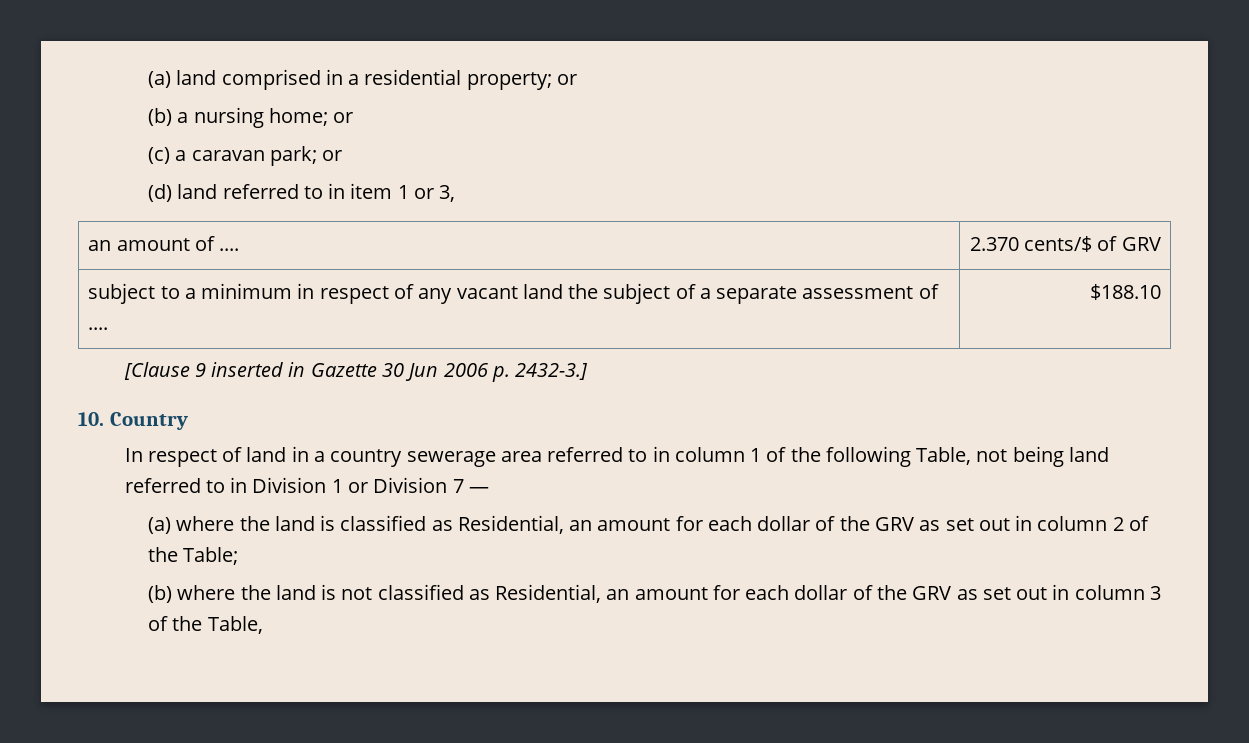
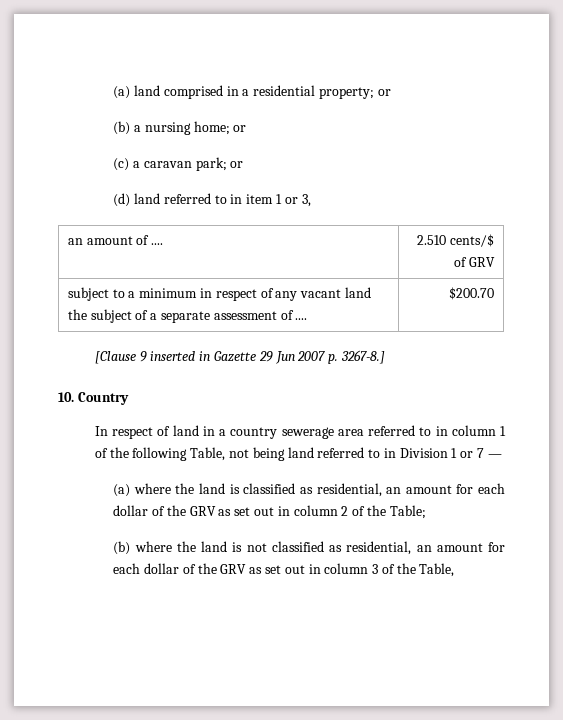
- an amount of .... | 2.370 cents/$ of GRV
+ an amount of .... | 2.510 cents/$ of GRV
- subject to a minimum in respect of any vacant land the subject of a separate assessment of .... | $188.10
+ subject to a minimum in respect of any vacant land the subject of a separate assessment of .... | $200.70
- [Clause 9 inserted in Gazette 30 Jun 2006 p. 2432-3.]
+ [Clause 9 inserted in Gazette 29 Jun 2007 p. 3267-8.]
- In respect of land in a country sewerage area referred to in column 1 of the following Table, not being land referred to in Division 1 or Division 7 —
+ In respect of land in a country sewerage area referred to in column 1 of the following Table, not being land referred to in Division 1 or 7 —
- (a) where the land is classified as Residential, an amount for each dollar of the GRV as set out in column 2 of the Table;
+ (a) where the land is classified as residential, an amount for each dollar of the GRV as set out in column 2 of the Table;
- (b) where the land is not classified as Residential, an amount for each dollar of the GRV as set out in column 3 of the Table,
+ (b) where the land is not classified as residential, an amount for each dollar of the GRV as set out in column 3 of the Table,

